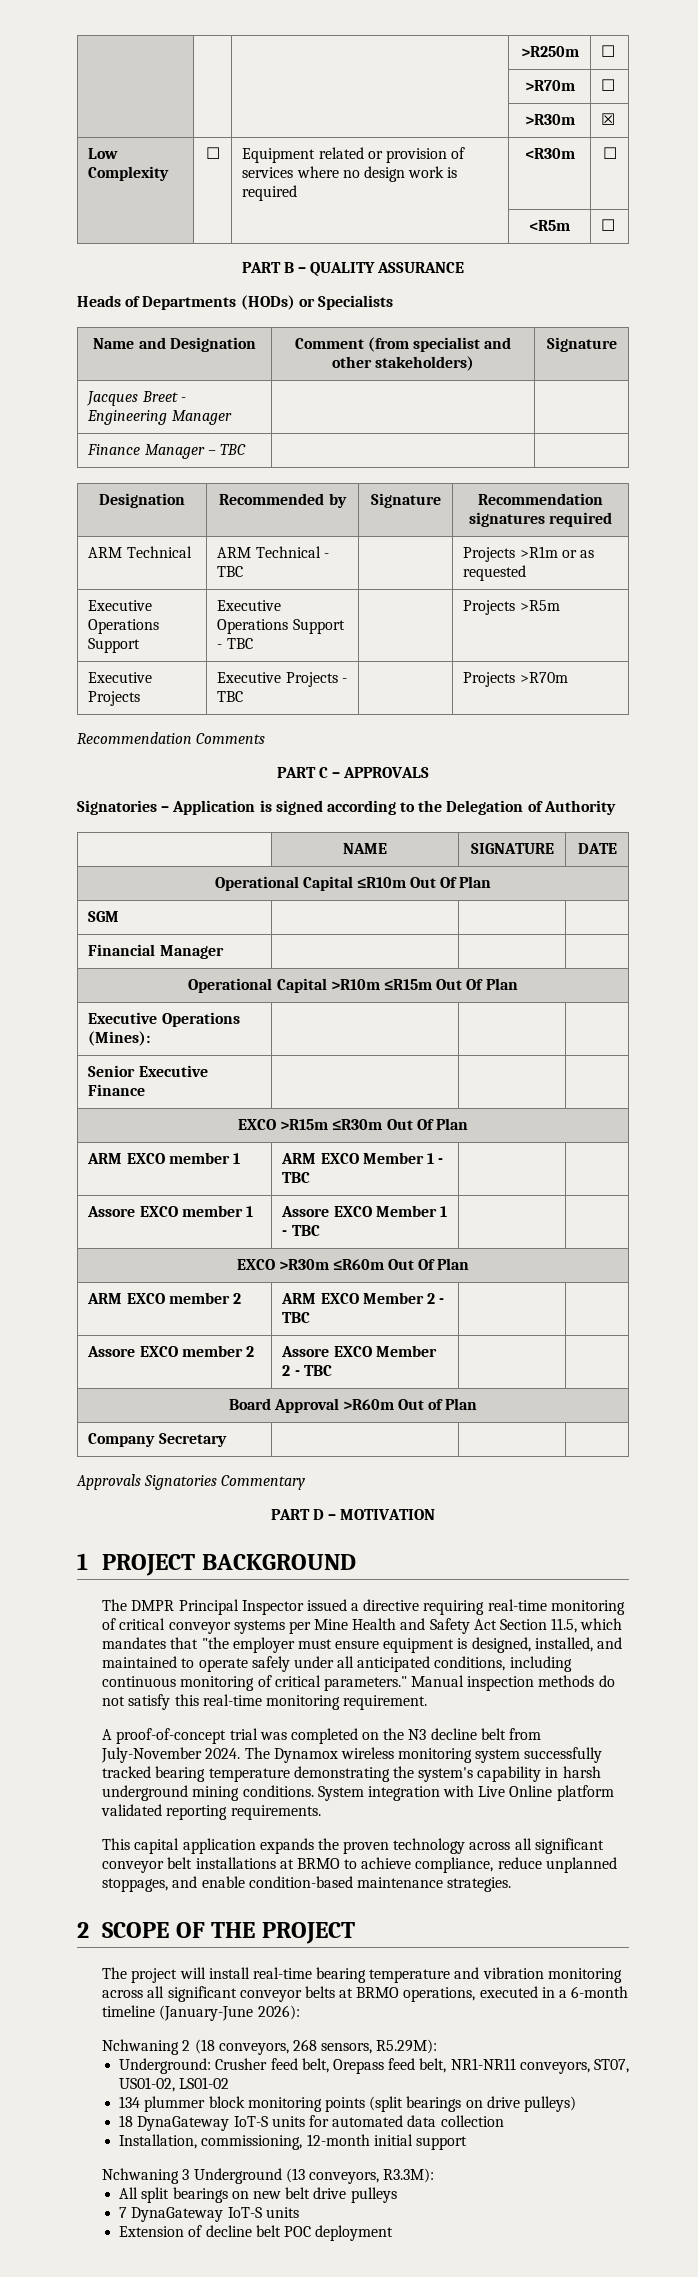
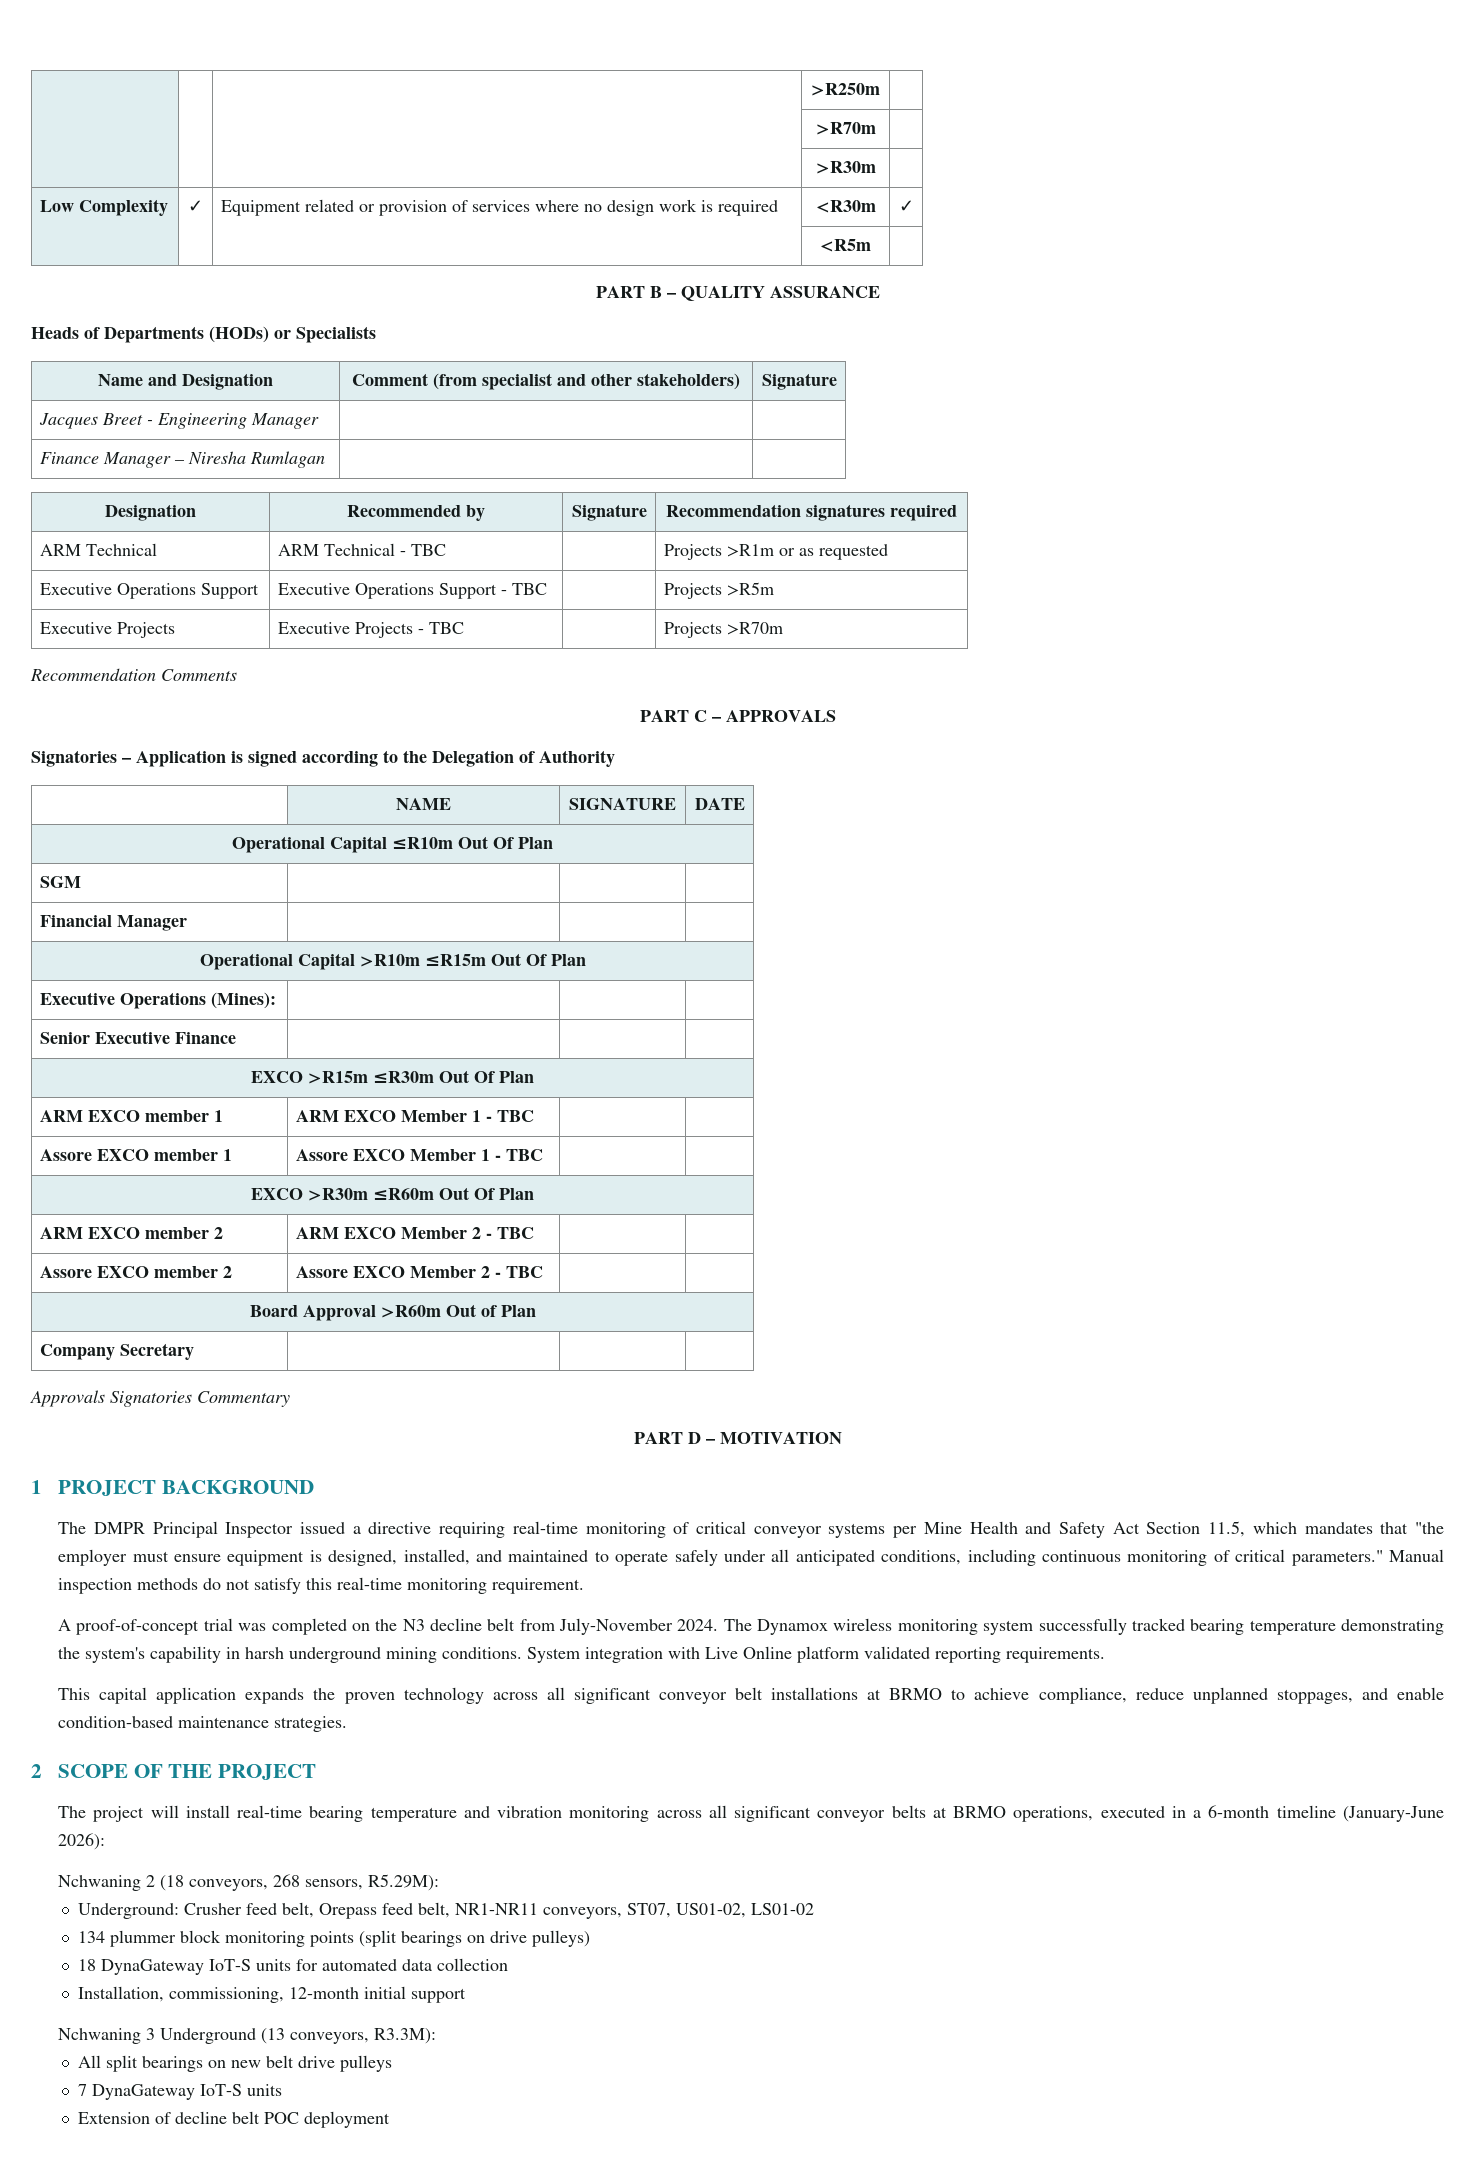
- | | | >R250m | ☐
+ | | | >R250m |
- | | | >R70m | ☐
+ | | | >R70m |
- | | | >R30m | ☒
+ | | | >R30m |
- Low Complexity | ☐ | Equipment related or provision of services where no design work is required | <R30m | ☐
+ Low Complexity | ✓ | Equipment related or provision of services where no design work is required | <R30m | ✓
- | | | <R5m | ☐
+ | | | <R5m |
- Finance Manager – TBC | |
+ Finance Manager – Niresha Rumlagan | |

